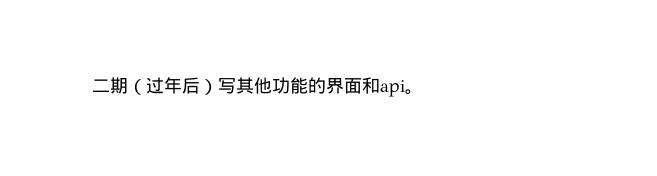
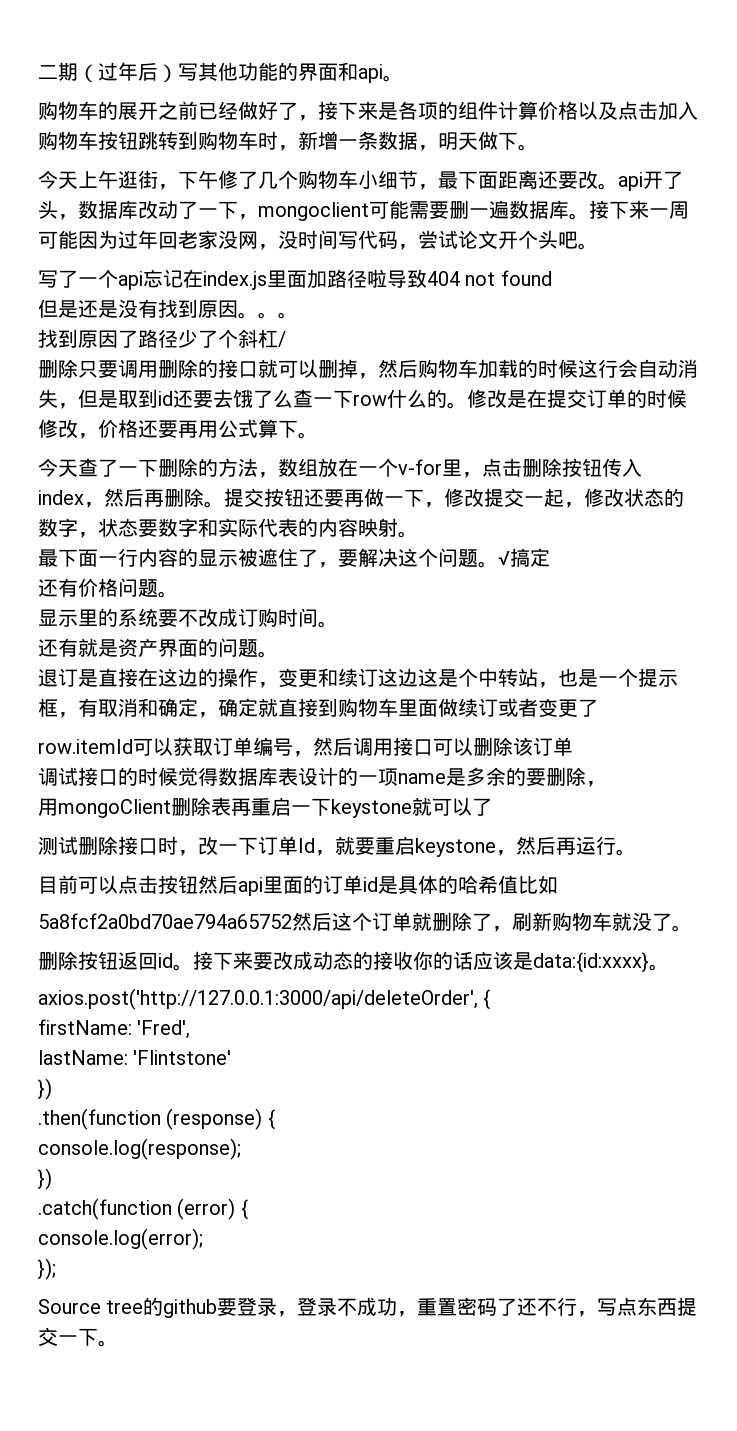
+ 购物车的展开之前已经做好了，接下来是各项的组件计算价格以及点击加入购物车按钮跳转到购物车时，新增一条数据，明天做下。
+ 今天上午逛街，下午修了几个购物车小细节，最下面距离还要改。api开了头，数据库改动了一下，mongoclient可能需要删一遍数据库。接下来一周可能因为过年回老家没网，没时间写代码，尝试论文开个头吧。
+ 写了一个api忘记在index.js里面加路径啦导致404 not found
+ 但是还是没有找到原因。。。
+ 找到原因了路径少了个斜杠/
+ 删除只要调用删除的接口就可以删掉，然后购物车加载的时候这行会自动消失，但是取到id还要去饿了么查一下row什么的。修改是在提交订单的时候修改，价格还要再用公式算下。
+ 今天查了一下删除的方法，数组放在一个v-for里，点击删除按钮传入index，然后再删除。提交按钮还要再做一下，修改提交一起，修改状态的数字，状态要数字和实际代表的内容映射。
+ 最下面一行内容的显示被遮住了，要解决这个问题。√搞定
+ 还有价格问题。
+ 显示里的系统要不改成订购时间。
+ 还有就是资产界面的问题。
+ 退订是直接在这边的操作，变更和续订这边这是个中转站，也是一个提示框，有取消和确定，确定就直接到购物车里面做续订或者变更了
+ row.itemId可以获取订单编号，然后调用接口可以删除该订单
+ 调试接口的时候觉得数据库表设计的一项name是多余的要删除，
+ 用mongoClient删除表再重启一下keystone就可以了
+ 测试删除接口时，改一下订单Id，就要重启keystone，然后再运行。
+ 目前可以点击按钮然后api里面的订单id是具体的哈希值比如
+ 5a8fcf2a0bd70ae794a65752然后这个订单就删除了，刷新购物车就没了。
+ 删除按钮返回id。接下来要改成动态的接收你的话应该是data:{id:xxxx}。
+ axios.post('http://127.0.0.1:3000/api/deleteOrder', {
+ firstName: 'Fred',
+ lastName: 'Flintstone'
+ })
+ .then(function (response) {
+ console.log(response);
+ })
+ .catch(function (error) {
+ console.log(error);
+ });
+ Source tree的github要登录，登录不成功，重置密码了还不行，写点东西提交一下。

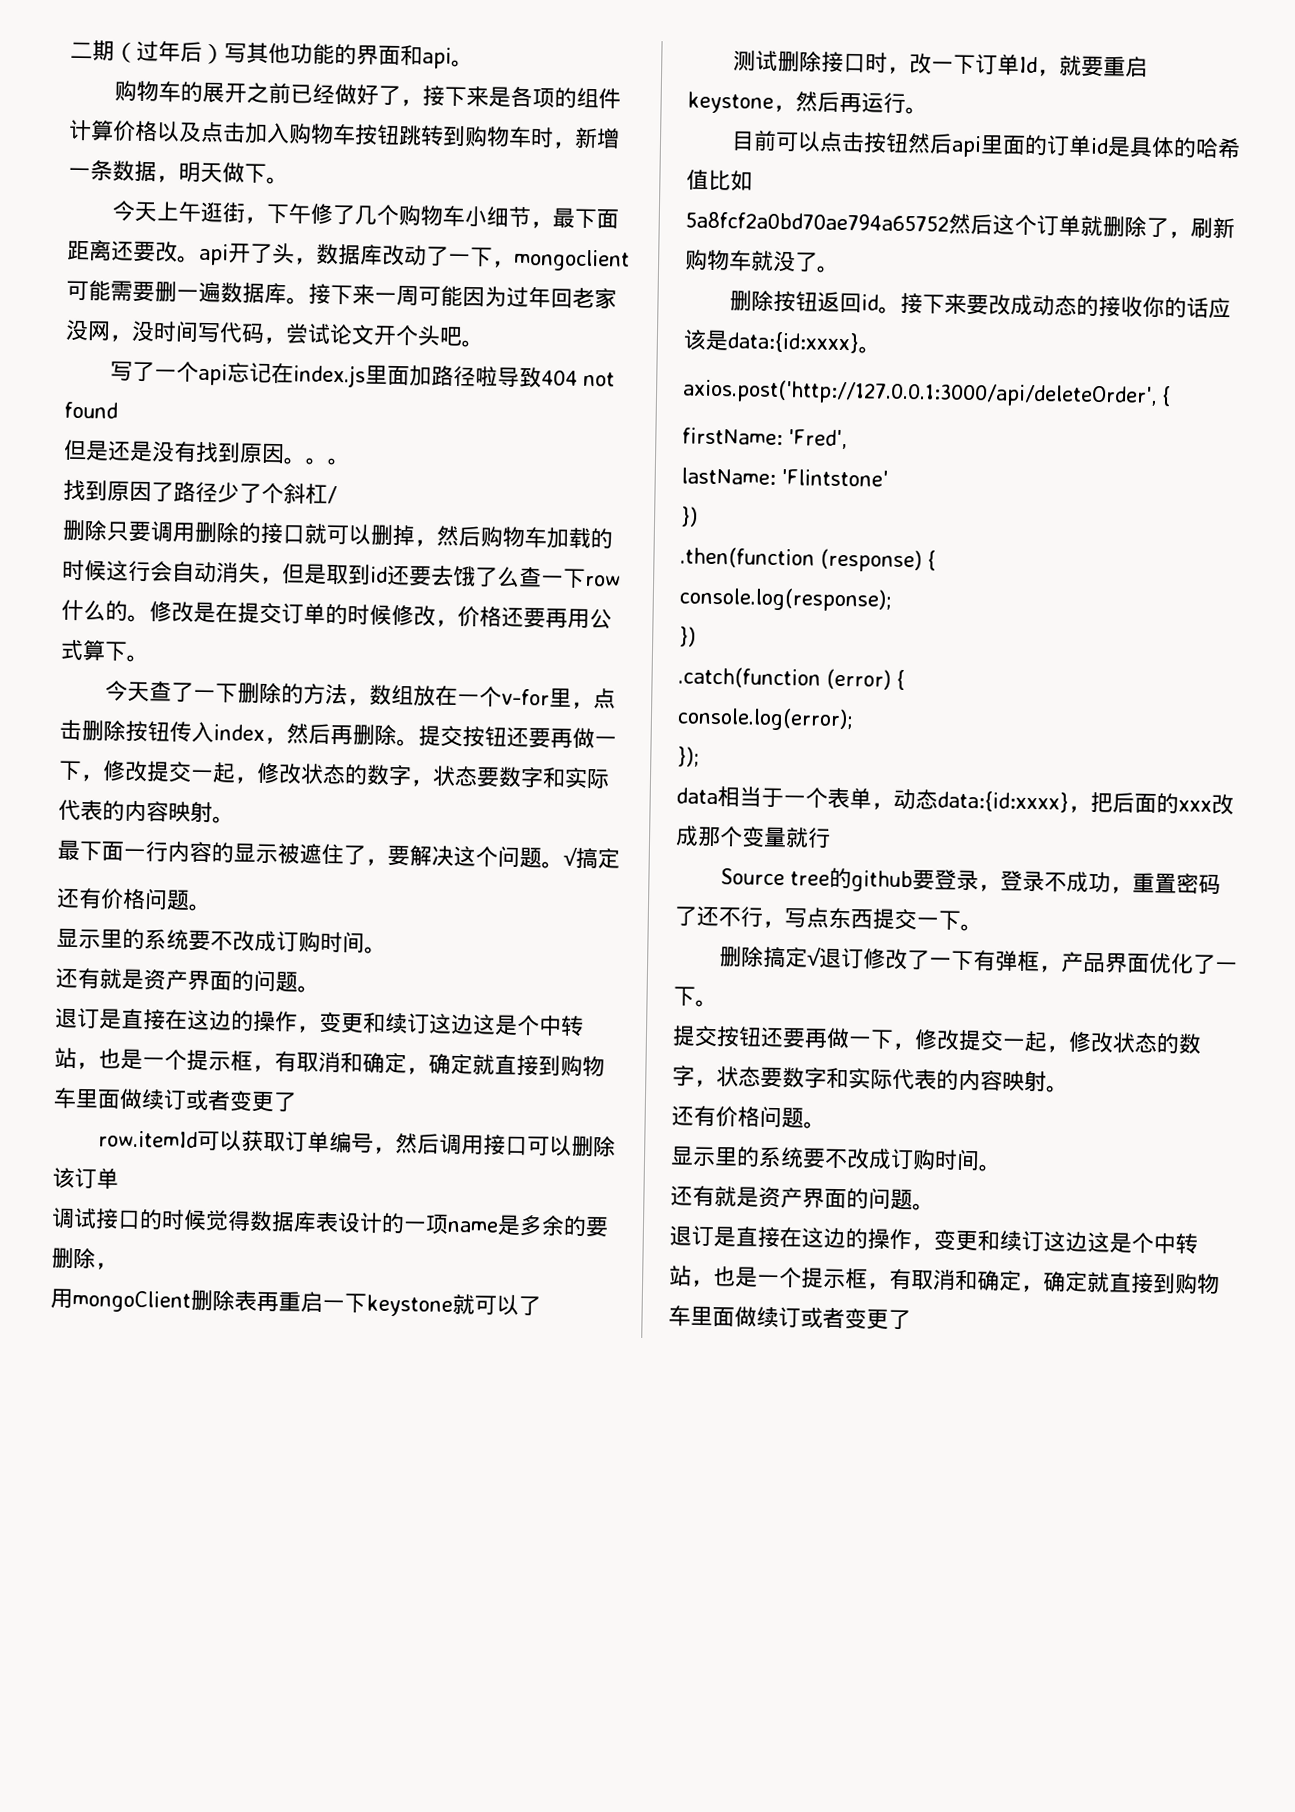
+ data相当于一个表单，动态data:{id:xxxx}，把后面的xxx改成那个变量就行
+ 删除搞定√退订修改了一下有弹框，产品界面优化了一下。
+ 提交按钮还要再做一下，修改提交一起，修改状态的数字，状态要数字和实际代表的内容映射。
+ 还有价格问题。
+ 显示里的系统要不改成订购时间。
+ 还有就是资产界面的问题。
+ 退订是直接在这边的操作，变更和续订这边这是个中转站，也是一个提示框，有取消和确定，确定就直接到购物车里面做续订或者变更了

